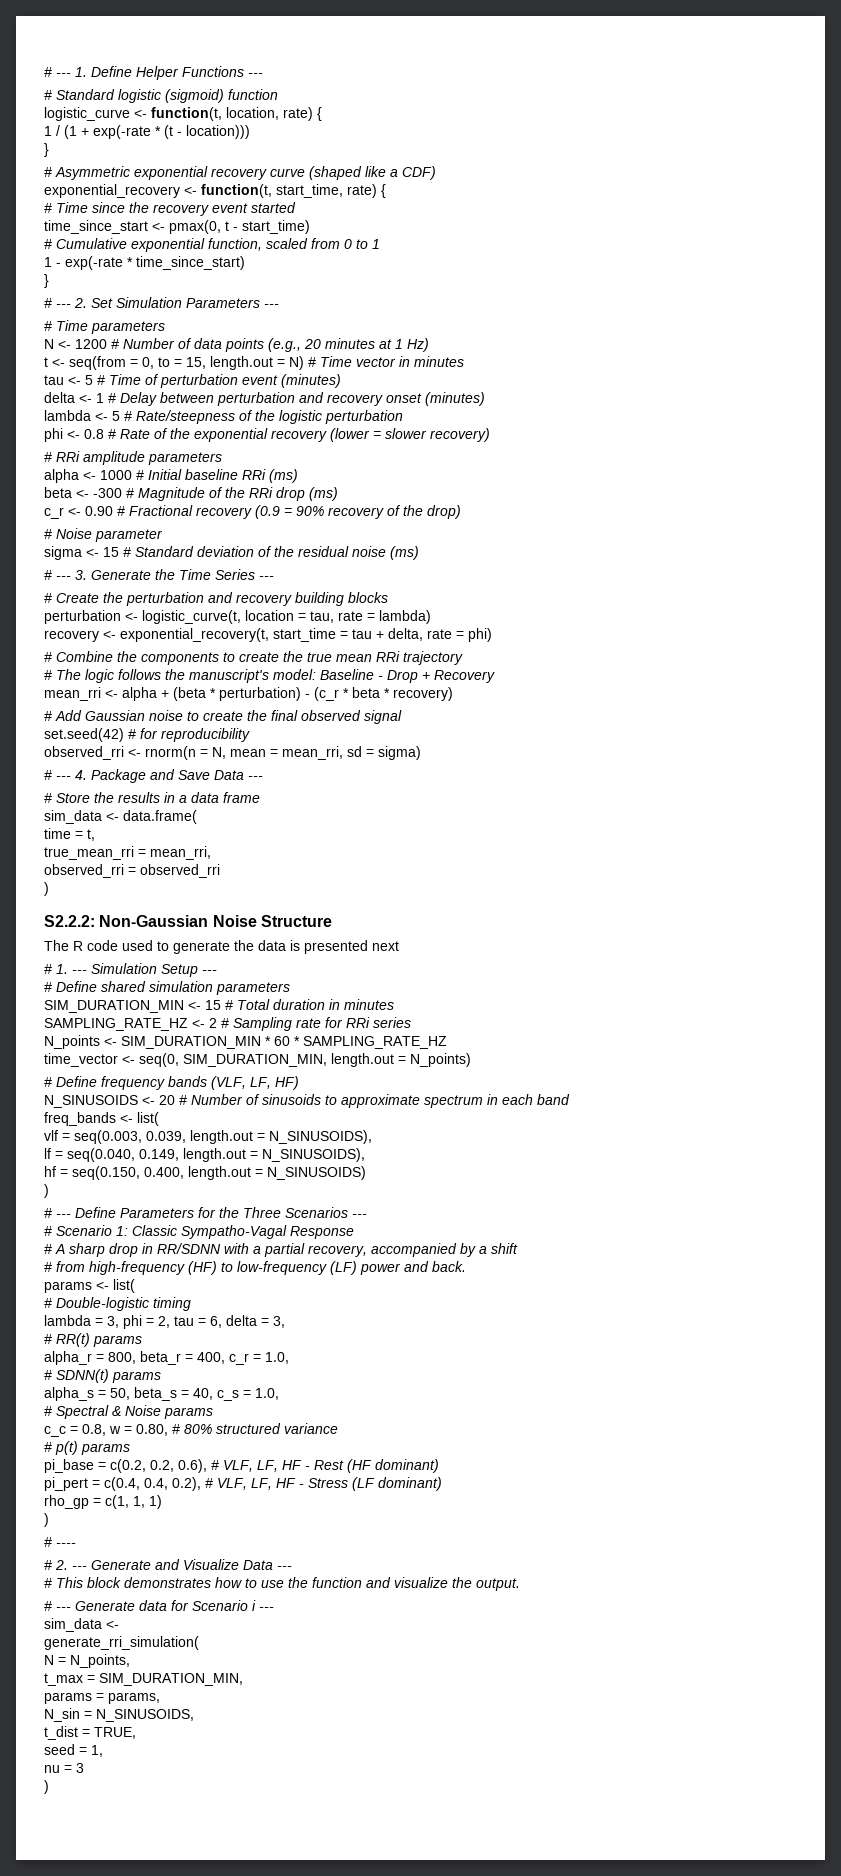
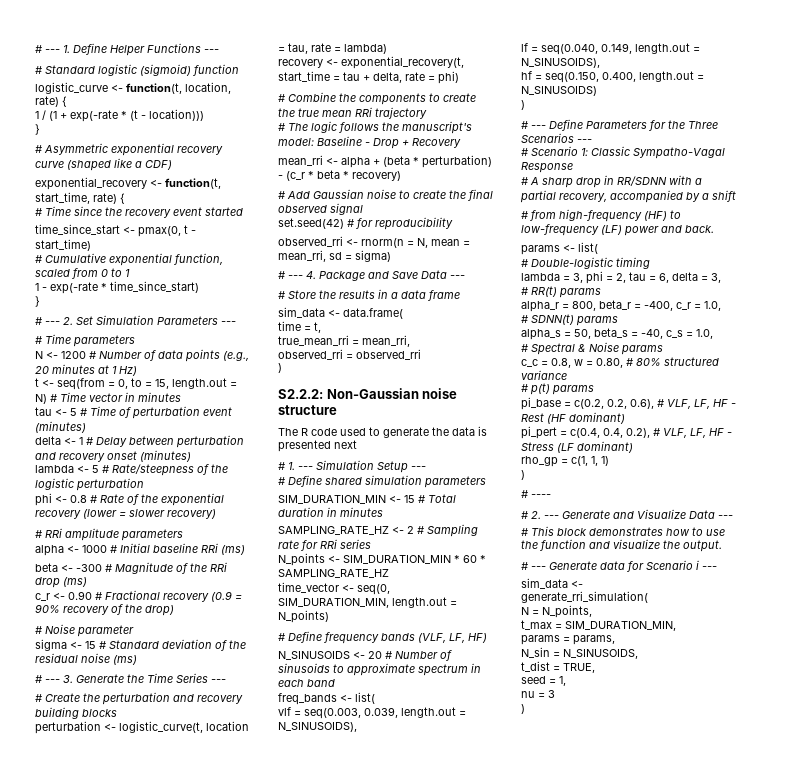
- S2.2.2: Non-Gaussian Noise Structure
+ S2.2.2: Non-Gaussian noise structure
- alpha_r = 800, beta_r = 400, c_r = 1.0,
+ alpha_r = 800, beta_r = -400, c_r = 1.0,
- alpha_s = 50, beta_s = 40, c_s = 1.0,
+ alpha_s = 50, beta_s = -40, c_s = 1.0,

